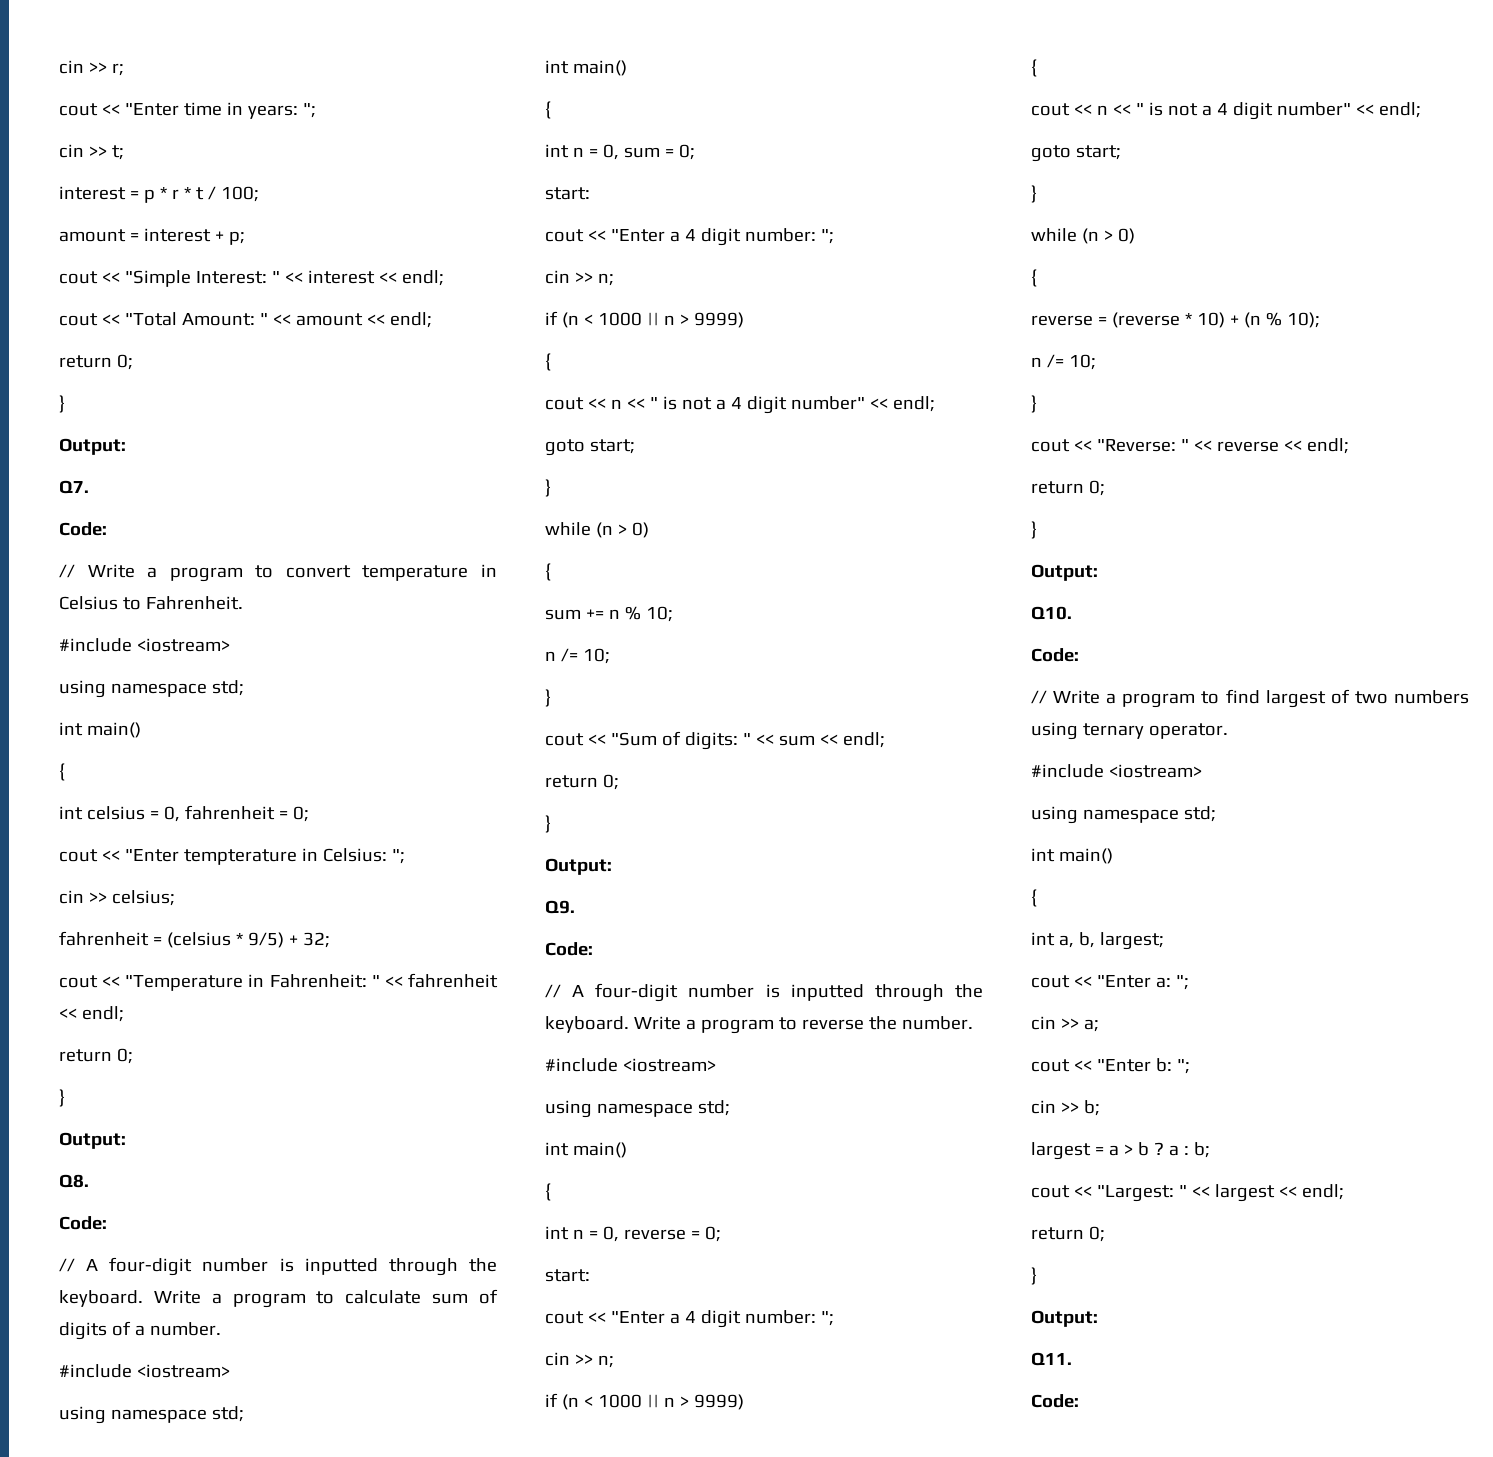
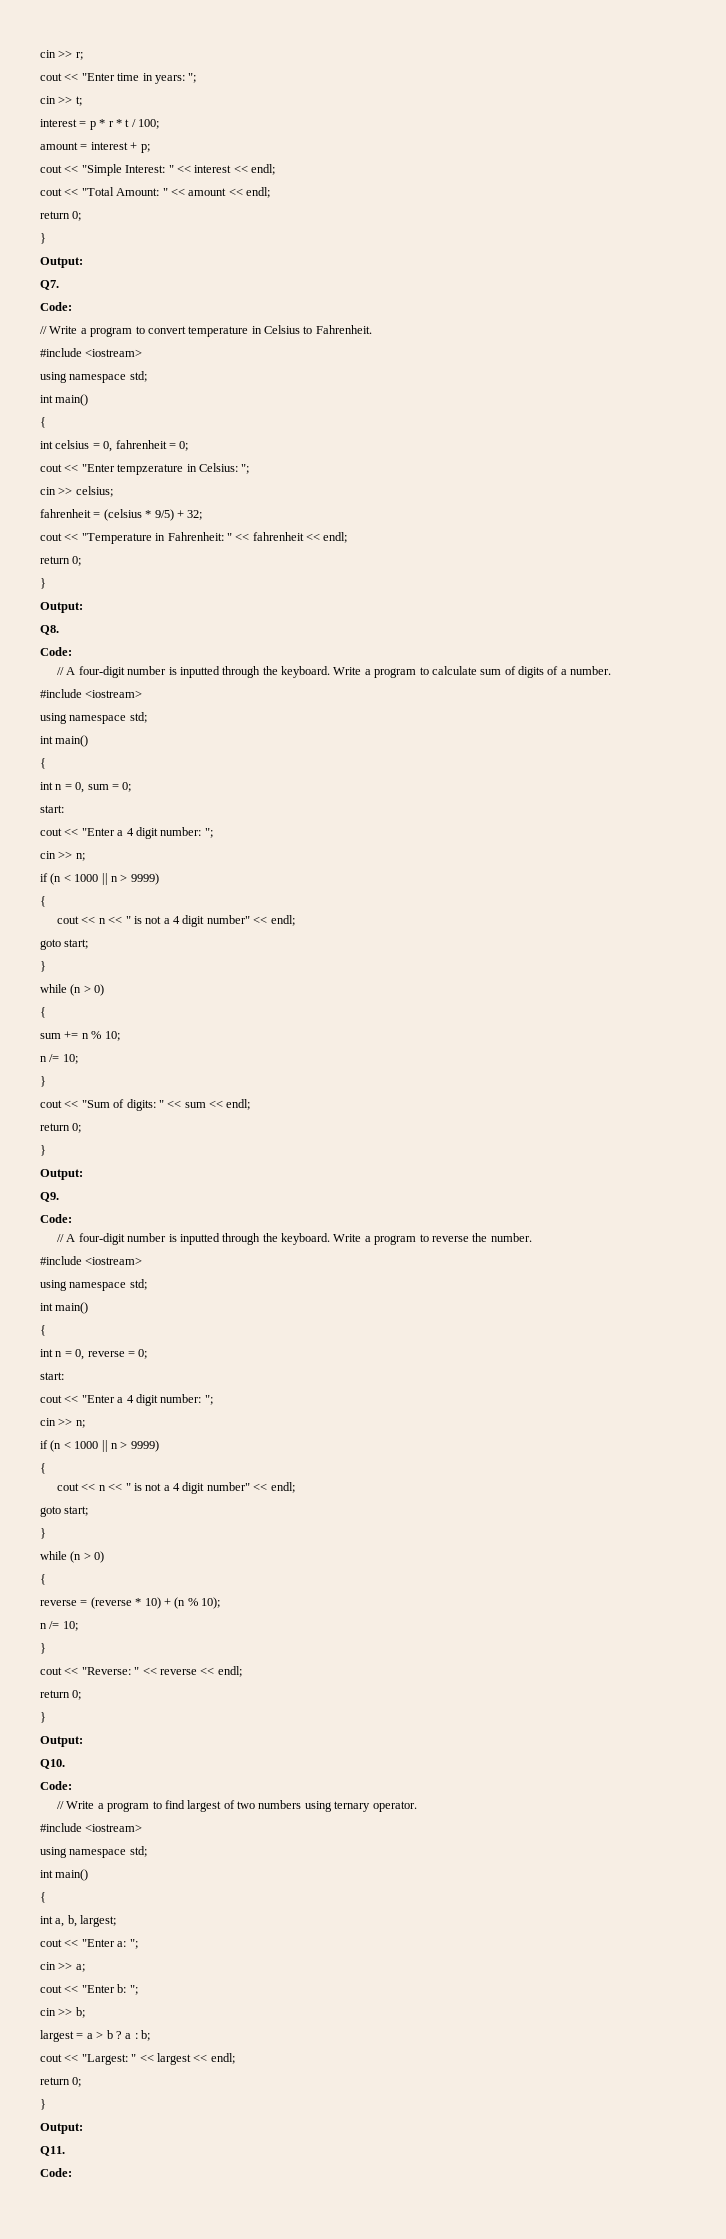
- cout << "Enter tempterature in Celsius: ";
+ cout << "Enter tempzerature in Celsius: ";

